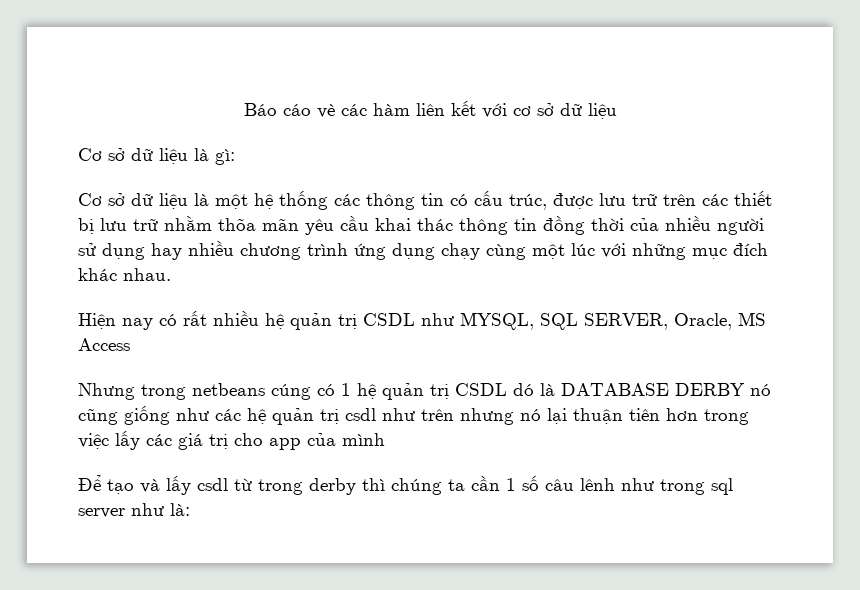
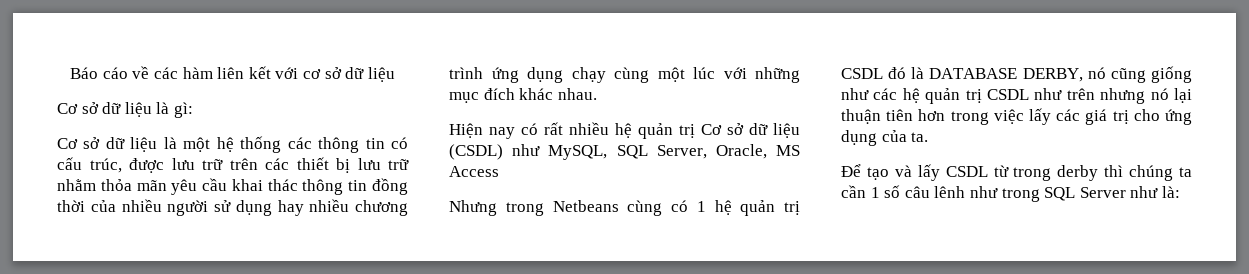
- Báo cáo vè các hàm liên kết với cơ sở dữ liệu
+ Báo cáo về các hàm liên kết với cơ sở dữ liệu
- Cơ sở dữ liệu là một hệ thống các thông tin có cấu trúc, được lưu trữ trên các thiết bị lưu trữ nhằm thõa mãn yêu cầu khai thác thông tin đồng thời của nhiều người sử dụng hay nhiều chương trình ứng dụng chạy cùng một lúc với những mục đích khác nhau.
+ Cơ sở dữ liệu là một hệ thống các thông tin có cấu trúc, được lưu trữ trên các thiết bị lưu trữ nhằm thỏa mãn yêu cầu khai thác thông tin đồng thời của nhiều người sử dụng hay nhiều chương trình ứng dụng chạy cùng một lúc với những mục đích khác nhau.
- Hiện nay có rất nhiều hệ quản trị CSDL như MYSQL, SQL SERVER, Oracle, MS Access
+ Hiện nay có rất nhiều hệ quản trị Cơ sở dữ liệu (CSDL) như MySQL, SQL Server, Oracle, MS Access
- Nhưng trong netbeans cúng có 1 hệ quản trị CSDL dó là DATABASE DERBY nó cũng giống như các hệ quản trị csdl như trên nhưng nó lại thuận tiên hơn trong việc lấy các giá trị cho app của mình
+ Nhưng trong Netbeans cùng có 1 hệ quản trị CSDL đó là DATABASE DERBY, nó cũng giống như các hệ quản trị CSDL như trên nhưng nó lại thuận tiên hơn trong việc lấy các giá trị cho ứng dụng của ta.
- Để tạo và lấy csdl từ trong derby thì chúng ta cần 1 số câu lênh như trong sql server như là:
+ Để tạo và lấy CSDL từ trong derby thì chúng ta cần 1 số câu lênh như trong SQL Server như là:

